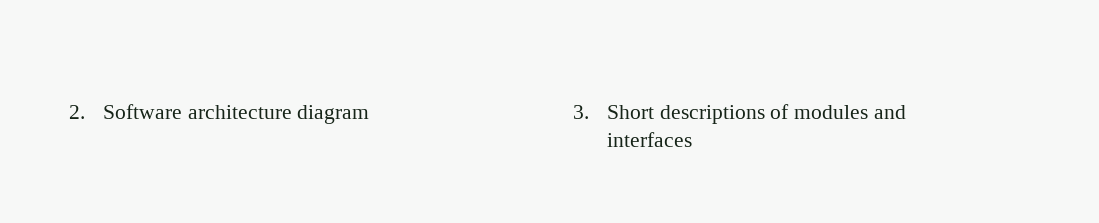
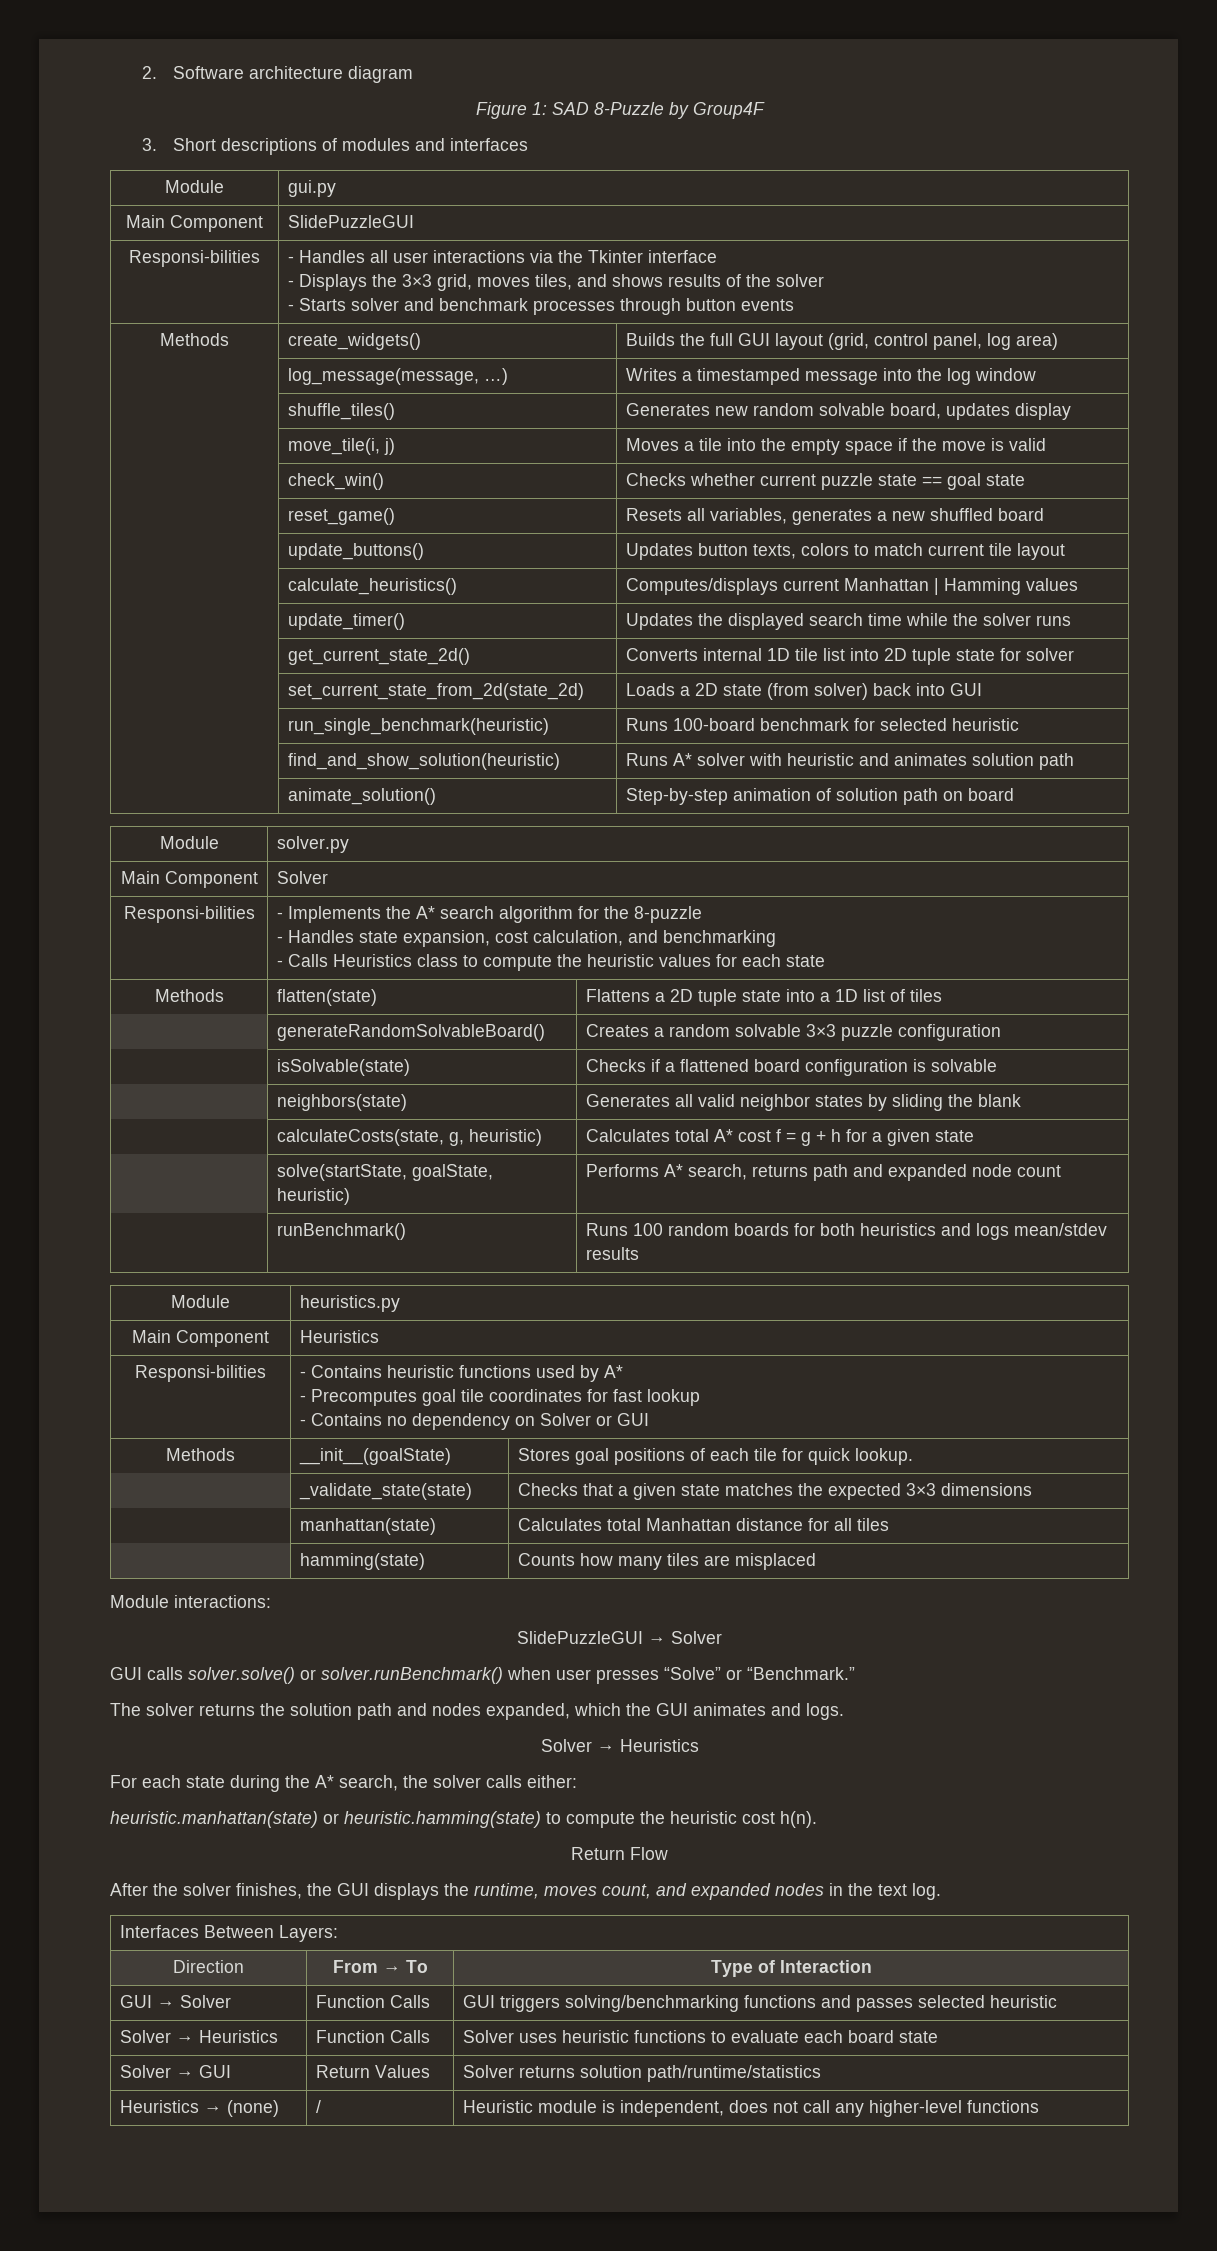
+ Figure 1: SAD 8-Puzzle by Group4F
+ Module | gui.py
+ Main Component | SlidePuzzleGUI
+ Responsi-bilities | - Handles all user interactions via the Tkinter interface
+ - Displays the 3×3 grid, moves tiles, and shows results of the solver
+ - Starts solver and benchmark processes through button events
+ Methods | create_widgets() | Builds the full GUI layout (grid, control panel, log area)
+ | log_message(message, …) | Writes a timestamped message into the log window
+ | shuffle_tiles() | Generates new random solvable board, updates display
+ | move_tile(i, j) | Moves a tile into the empty space if the move is valid
+ | check_win() | Checks whether current puzzle state == goal state
+ | reset_game() | Resets all variables, generates a new shuffled board
+ | update_buttons() | Updates button texts, colors to match current tile layout
+ | calculate_heuristics() | Computes/displays current Manhattan | Hamming values
+ | update_timer() | Updates the displayed search time while the solver runs
+ | get_current_state_2d() | Converts internal 1D tile list into 2D tuple state for solver
+ | set_current_state_from_2d(state_2d) | Loads a 2D state (from solver) back into GUI
+ | run_single_benchmark(heuristic) | Runs 100-board benchmark for selected heuristic
+ | find_and_show_solution(heuristic) | Runs A* solver with heuristic and animates solution path
+ | animate_solution() | Step-by-step animation of solution path on board
+ Module | solver.py
+ Main Component | Solver
+ Responsi-bilities | - Implements the A* search algorithm for the 8-puzzle
+ - Handles state expansion, cost calculation, and benchmarking
+ - Calls Heuristics class to compute the heuristic values for each state
+ Methods | flatten(state) | Flattens a 2D tuple state into a 1D list of tiles
+ | generateRandomSolvableBoard() | Creates a random solvable 3×3 puzzle configuration
+ | isSolvable(state) | Checks if a flattened board configuration is solvable
+ | neighbors(state) | Generates all valid neighbor states by sliding the blank
+ | calculateCosts(state, g, heuristic) | Calculates total A* cost f = g + h for a given state
+ | solve(startState, goalState, heuristic) | Performs A* search, returns path and expanded node count
+ | runBenchmark() | Runs 100 random boards for both heuristics and logs mean/stdev results
+ Module | heuristics.py
+ Main Component | Heuristics
+ Responsi-bilities | - Contains heuristic functions used by A*
+ - Precomputes goal tile coordinates for fast lookup
+ - Contains no dependency on Solver or GUI
+ Methods | __init__(goalState) | Stores goal positions of each tile for quick lookup.
+ | _validate_state(state) | Checks that a given state matches the expected 3×3 dimensions
+ | manhattan(state) | Calculates total Manhattan distance for all tiles
+ | hamming(state) | Counts how many tiles are misplaced
+ Module interactions:
+ SlidePuzzleGUI → Solver
+ GUI calls solver.solve() or solver.runBenchmark() when user presses “Solve” or “Benchmark.”
+ The solver returns the solution path and nodes expanded, which the GUI animates and logs.
+ Solver → Heuristics
+ For each state during the A* search, the solver calls either:
+ heuristic.manhattan(state) or heuristic.hamming(state) to compute the heuristic cost h(n).
+ Return Flow
+ After the solver finishes, the GUI displays the runtime, moves count, and expanded nodes in the text log.
+ Interfaces Between Layers:
+ Direction | From → To | Type of Interaction
+ GUI → Solver | Function Calls | GUI triggers solving/benchmarking functions and passes selected heuristic
+ Solver → Heuristics | Function Calls | Solver uses heuristic functions to evaluate each board state
+ Solver → GUI | Return Values | Solver returns solution path/runtime/statistics
+ Heuristics → (none) | / | Heuristic module is independent, does not call any higher-level functions

